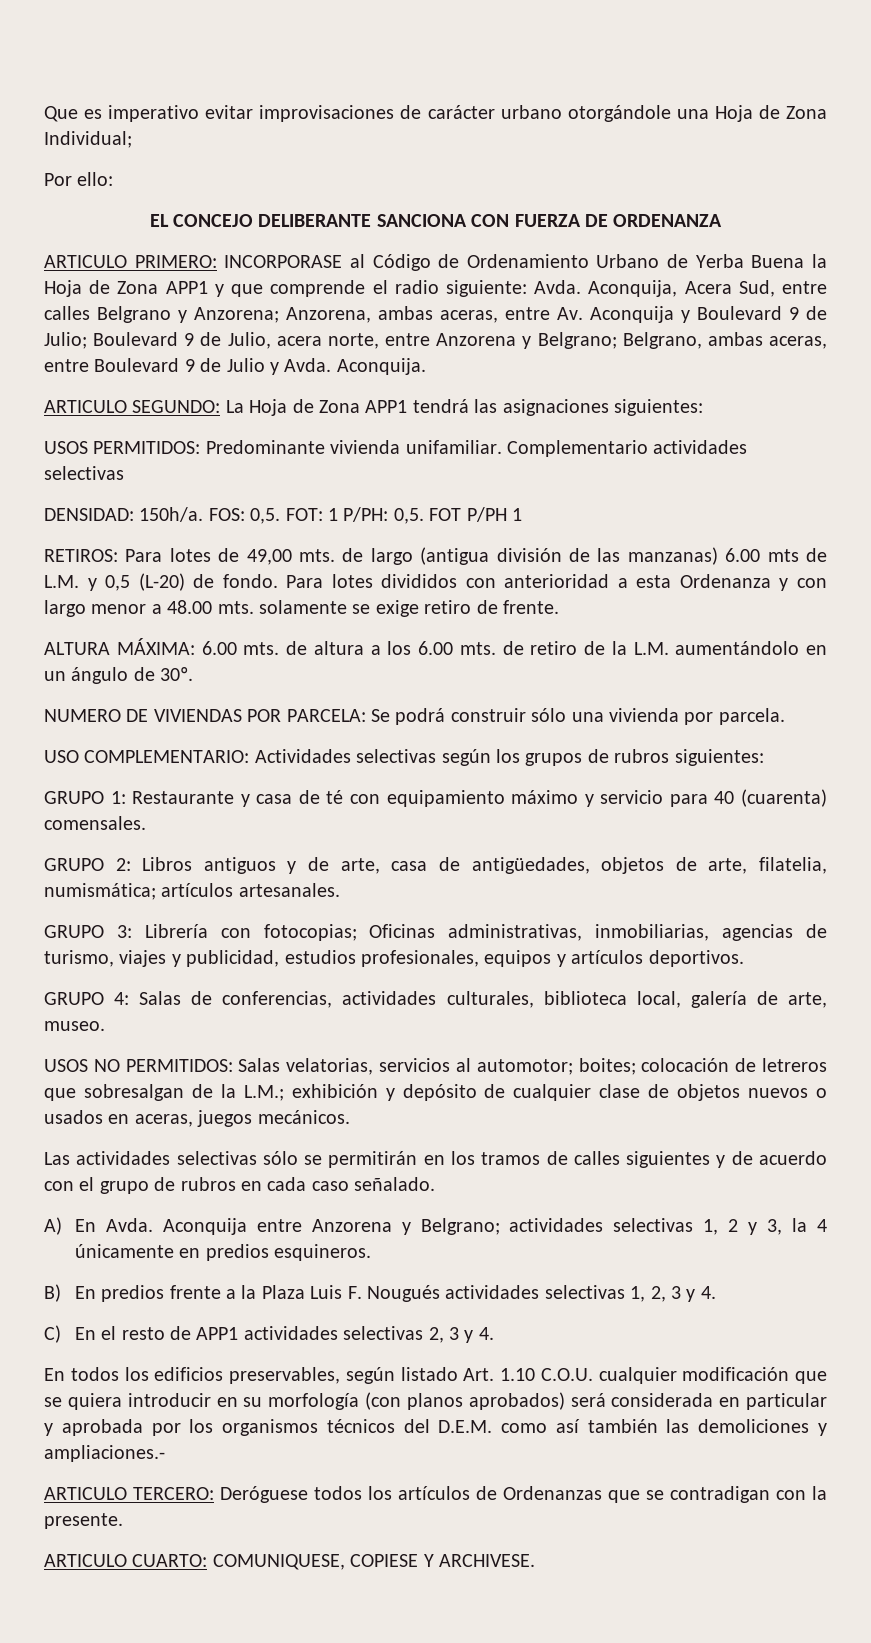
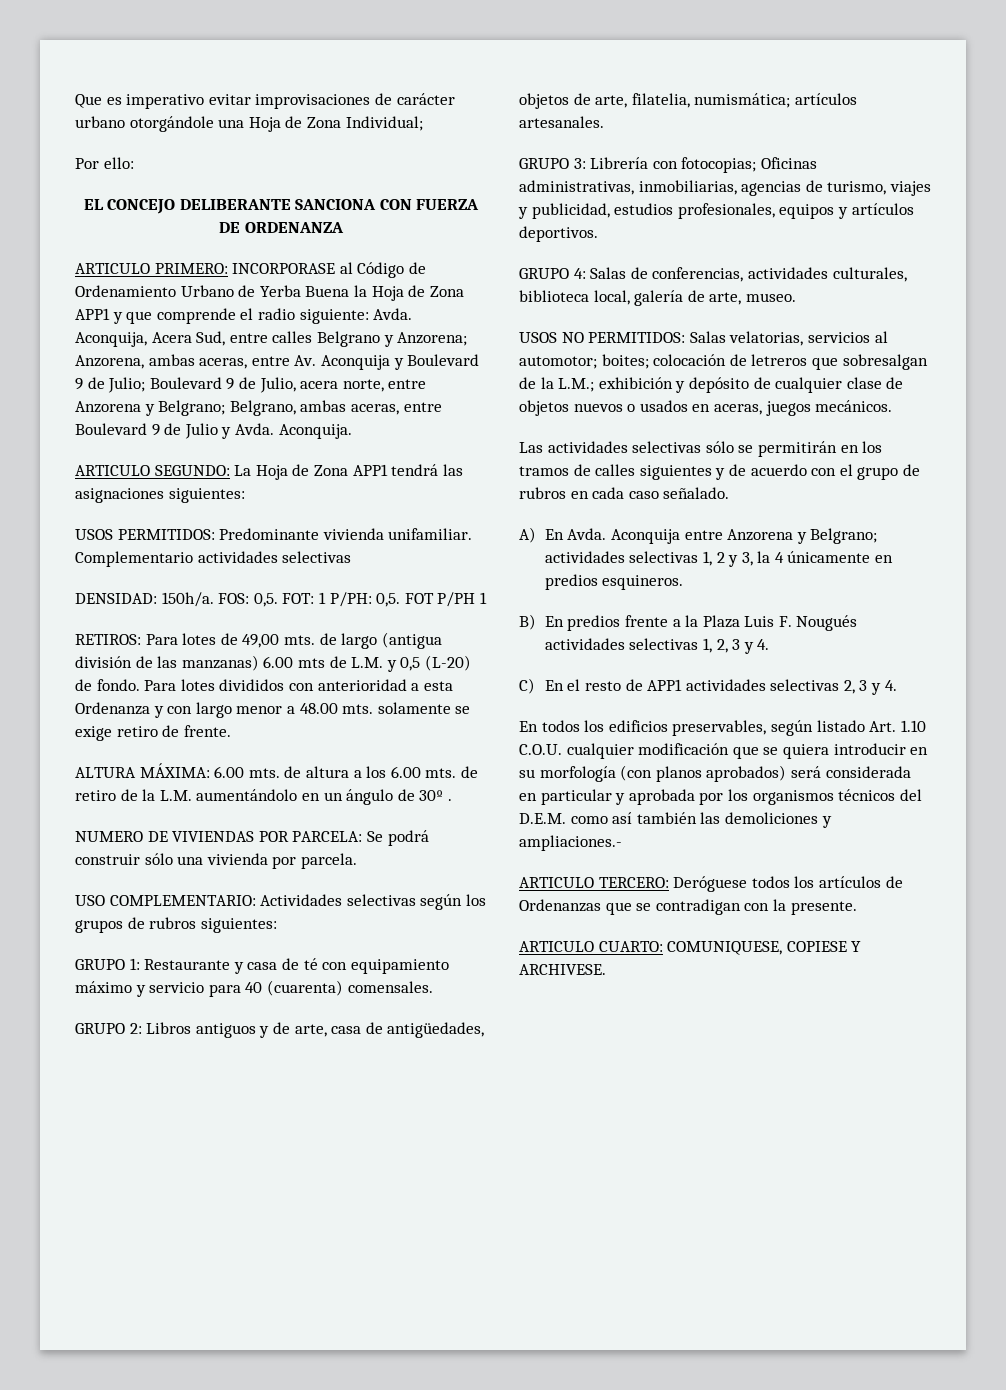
- ALTURA MÁXIMA: 6.00 mts. de altura a los 6.00 mts. de retiro de la L.M. aumentándolo en un ángulo de 30º.
+ ALTURA MÁXIMA: 6.00 mts. de altura a los 6.00 mts. de retiro de la L.M. aumentándolo en un ángulo de 30º .

